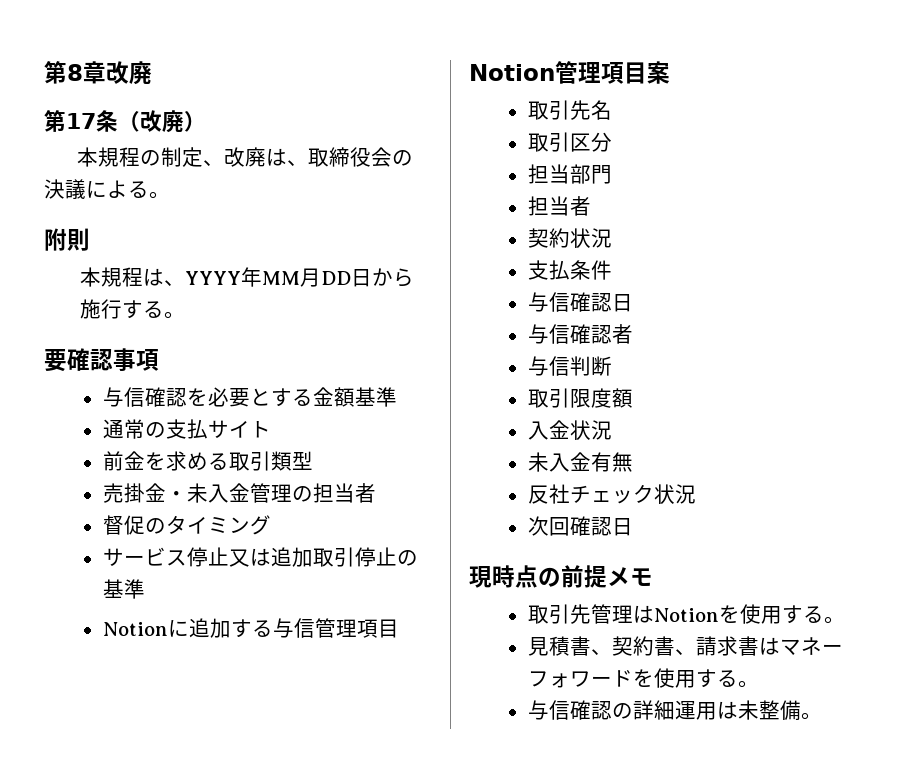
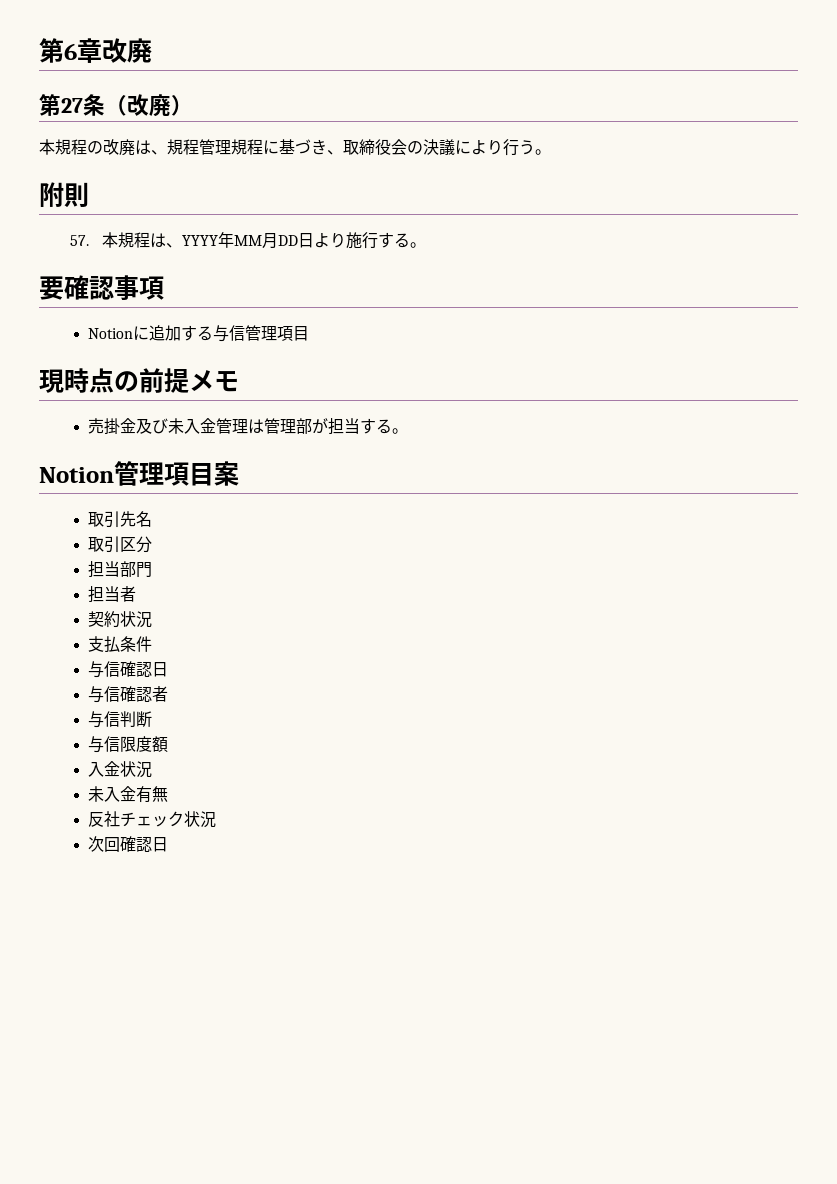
- 第8章改廃
+ 第6章改廃
- 第17条（改廃）
+ 第27条（改廃）
- 本規程の制定、改廃は、取締役会の決議による。
+ 本規程の改廃は、規程管理規程に基づき、取締役会の決議により行う。
- 本規程は、YYYY年MM月DD日から施行する。
+ 57.本規程は、YYYY年MM月DD日より施行する。
- 与信確認を必要とする金額基準
- 通常の支払サイト
- 前金を求める取引類型
- 売掛金・未入金管理の担当者
- 督促のタイミング
- サービス停止又は追加取引停止の基準
+ 現時点の前提メモ
+ 売掛金及び未入金管理は管理部が担当する。
- 取引限度額
+ 与信限度額
- 現時点の前提メモ
- 取引先管理はNotionを使用する。
- 見積書、契約書、請求書はマネーフォワードを使用する。
- 与信確認の詳細運用は未整備。

